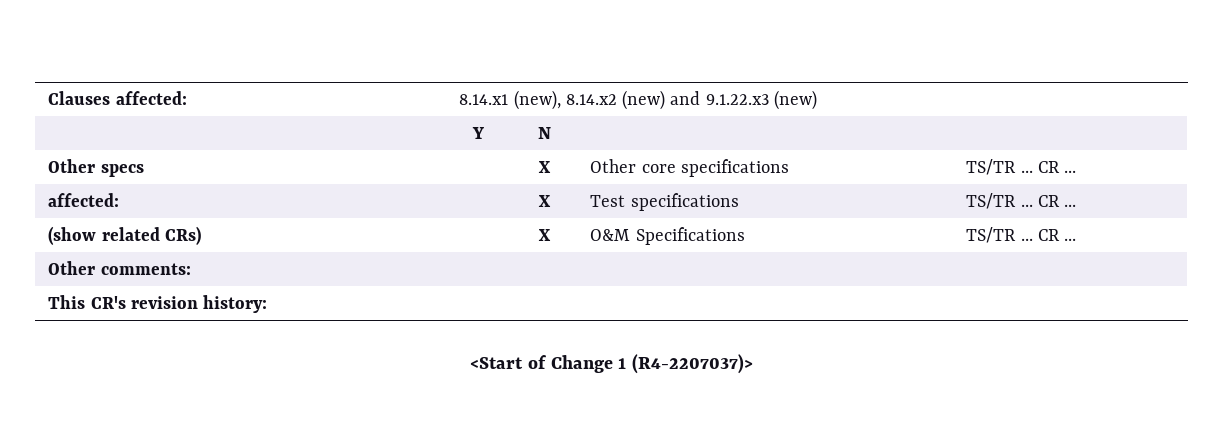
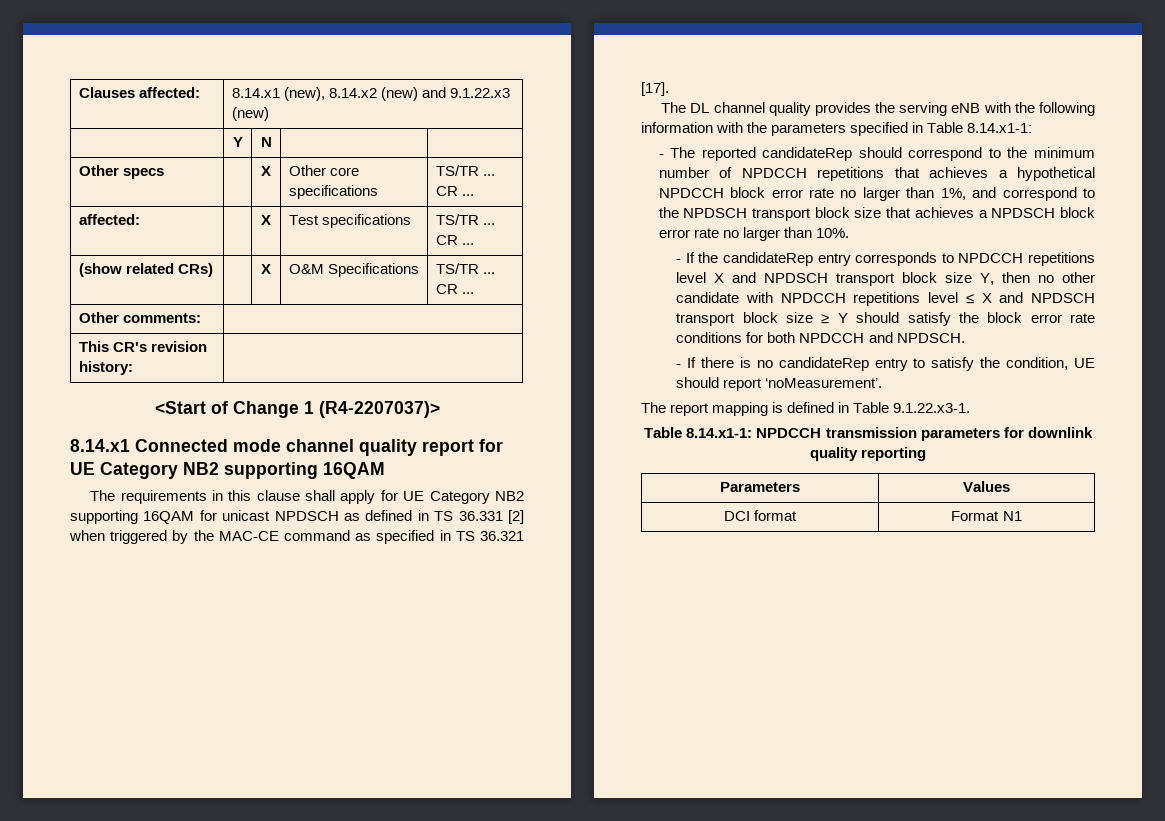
+ 8.14.x1 Connected mode channel quality report for UE Category NB2 supporting 16QAM
+ The requirements in this clause shall apply for UE Category NB2 supporting 16QAM for unicast NPDSCH as defined in TS 36.331 [2] when triggered by the MAC-CE command as specified in TS 36.321 [17].
+ The DL channel quality provides the serving eNB with the following information with the parameters specified in Table 8.14.x1-1:
+ - The reported candidateRep should correspond to the minimum number of NPDCCH repetitions that achieves a hypothetical NPDCCH block error rate no larger than 1%, and correspond to the NPDSCH transport block size that achieves a NPDSCH block error rate no larger than 10%.
+ - If the candidateRep entry corresponds to NPDCCH repetitions level X and NPDSCH transport block size Y, then no other candidate with NPDCCH repetitions level ≤ X and NPDSCH transport block size ≥ Y should satisfy the block error rate conditions for both NPDCCH and NPDSCH.
+ - If there is no candidateRep entry to satisfy the condition, UE should report ‘noMeasurement’.
+ The report mapping is defined in Table 9.1.22.x3-1.
+ Table 8.14.x1-1: NPDCCH transmission parameters for downlink quality reporting
+ Parameters | Values
+ DCI format | Format N1

